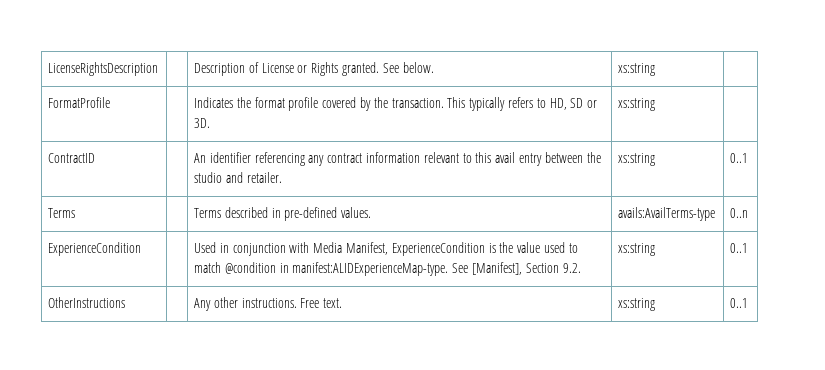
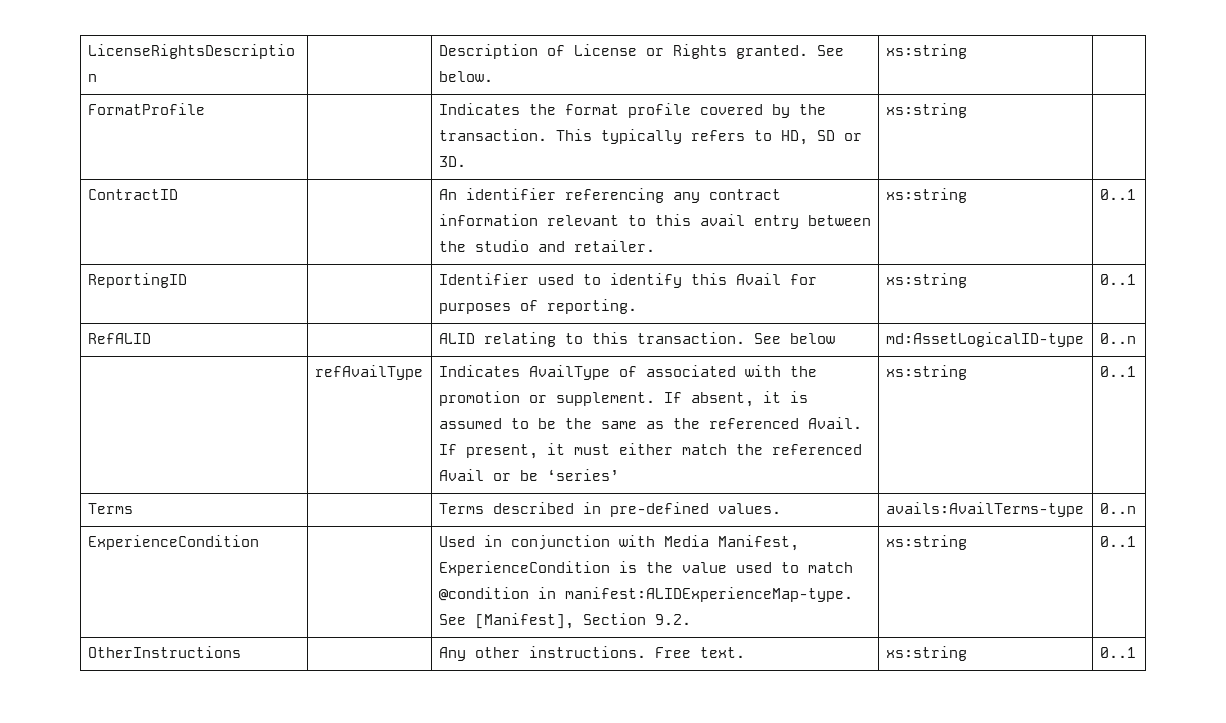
+ ReportingID | | Identifier used to identify this Avail for purposes of reporting. | xs:string | 0..1
+ RefALID | | ALID relating to this transaction. See below | md:AssetLogicalID-type | 0..n
+ | refAvailType | Indicates AvailType of associated with the promotion or supplement. If absent, it is assumed to be the same as the referenced Avail. If present, it must either match the referenced Avail or be ‘series’ | xs:string | 0..1

